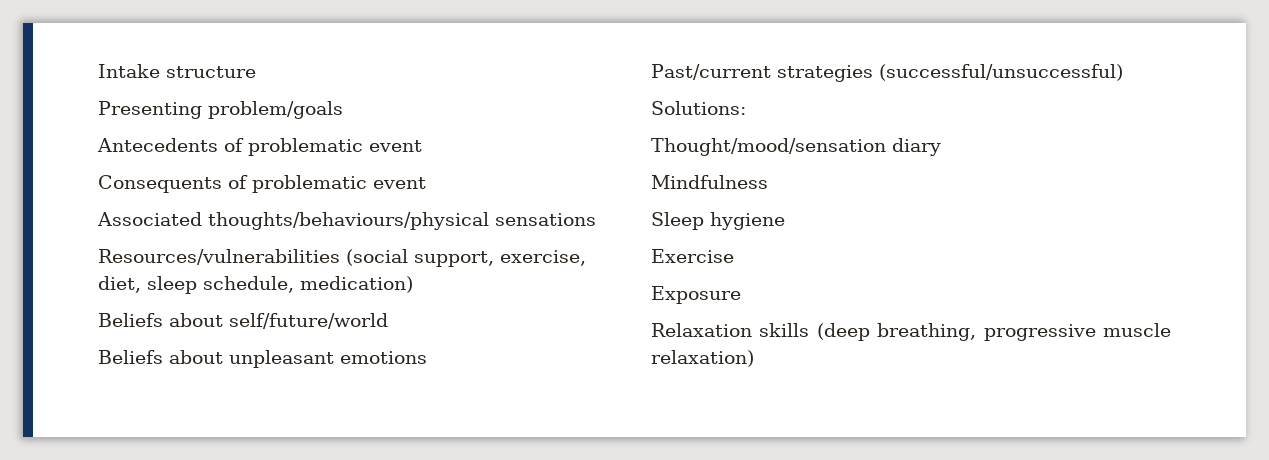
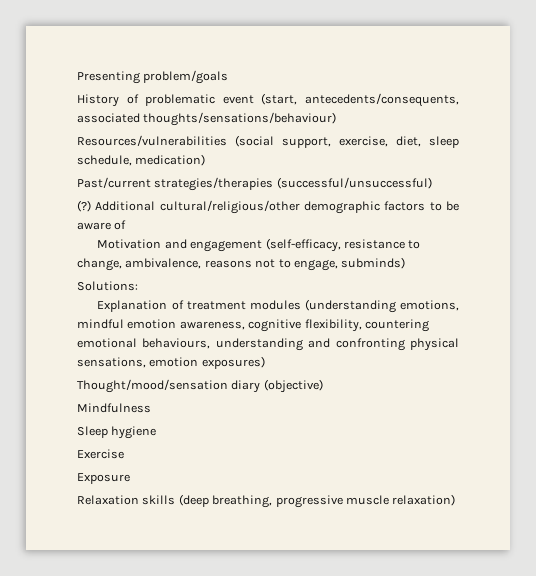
- Intake structure
- Antecedents of problematic event
- Consequents of problematic event
- Associated thoughts/behaviours/physical sensations
+ History of problematic event (start, antecedents/consequents, associated thoughts/sensations/behaviour)
- Beliefs about self/future/world
- Beliefs about unpleasant emotions
- Past/current strategies (successful/unsuccessful)
+ Past/current strategies/therapies (successful/unsuccessful)
+ (?) Additional cultural/religious/other demographic factors to be aware of
+ Motivation and engagement (self-efficacy, resistance to change, ambivalence, reasons not to engage, subminds)
  Solutions:
+ Explanation of treatment modules (understanding emotions, mindful emotion awareness, cognitive flexibility, countering emotional behaviours, understanding and confronting physical sensations, emotion exposures)
- Thought/mood/sensation diary
+ Thought/mood/sensation diary (objective)

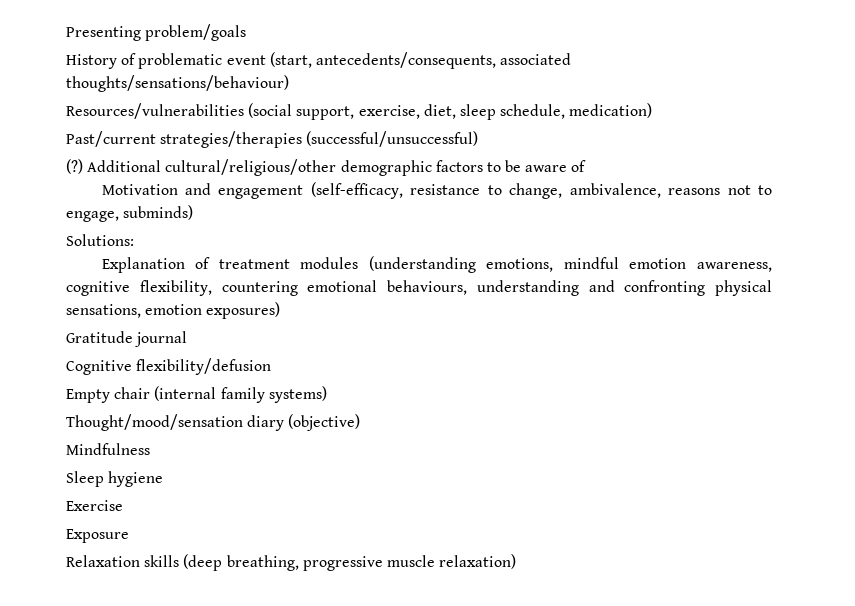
+ Gratitude journal
+ Cognitive flexibility/defusion
+ Empty chair (internal family systems)

